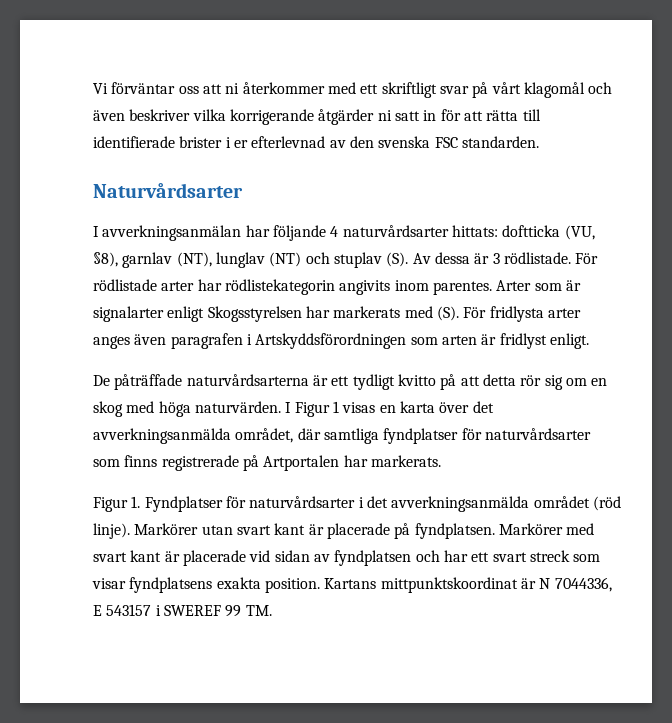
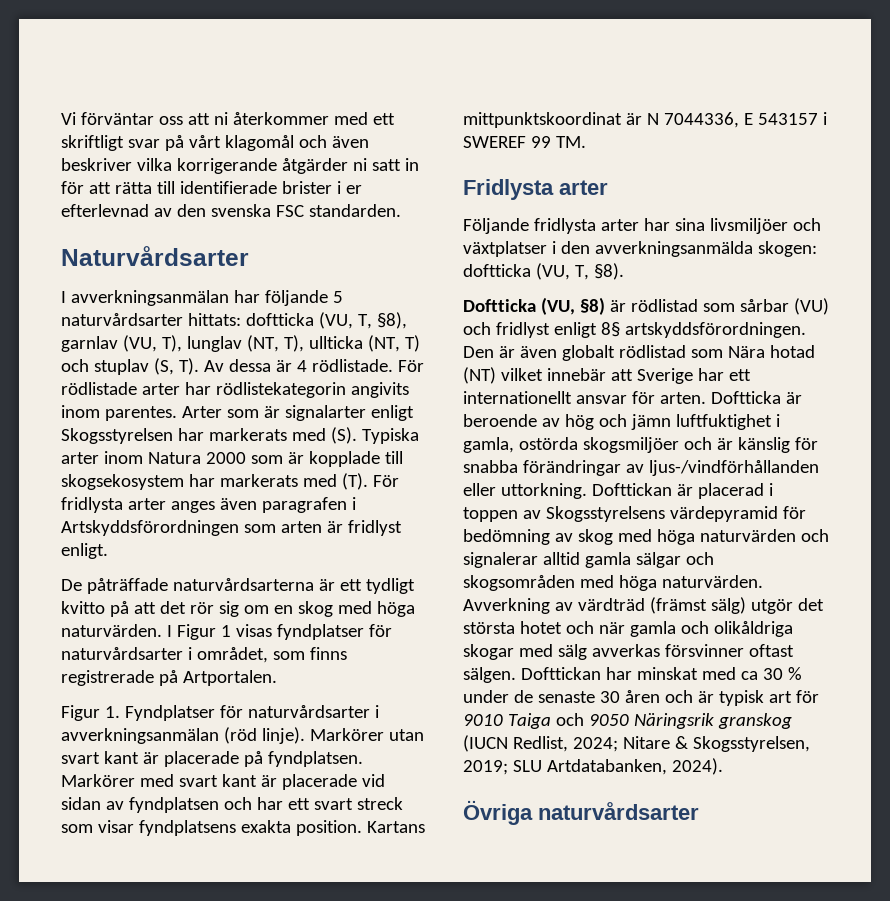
- I avverkningsanmälan har följande 4 naturvårdsarter hittats: doftticka (VU, §8), garnlav (NT), lunglav (NT) och stuplav (S). Av dessa är 3 rödlistade.
+ I avverkningsanmälan har följande 5 naturvårdsarter hittats: doftticka (VU, T, §8), garnlav (VU, T), lunglav (NT, T), ullticka (NT, T) och stuplav (S, T). Av dessa är 4 rödlistade.
- Arter som är signalarter enligt Skogsstyrelsen har markerats med (S). För fridlysta arter anges även paragrafen i Artskyddsförordningen som arten är fridlyst enligt.
+ Arter som är signalarter enligt Skogsstyrelsen har markerats med (S). Typiska arter inom Natura 2000 som är kopplade till skogsekosystem har markerats med (T). För fridlysta arter anges även paragrafen i Artskyddsförordningen som arten är fridlyst enligt.
- De påträffade naturvårdsarterna är ett tydligt kvitto på att detta rör sig om en skog med höga naturvärden.
+ De påträffade naturvårdsarterna är ett tydligt kvitto på att det rör sig om en skog med höga naturvärden.
- I Figur 1 visas en karta över det avverkningsanmälda området, där samtliga fyndplatser för naturvårdsarter som finns registrerade på Artportalen har markerats.
+ I Figur 1 visas fyndplatser för naturvårdsarter i området, som finns registrerade på Artportalen.
- Figur 1. Fyndplatser för naturvårdsarter i det avverkningsanmälda området (röd linje).
+ Figur 1. Fyndplatser för naturvårdsarter i avverkningsanmälan (röd linje).
+ Fridlysta arter
+ Följande fridlysta arter har sina livsmiljöer och växtplatser i den avverkningsanmälda skogen: doftticka (VU, T, §8).
+ Doftticka (VU, §8) är rödlistad som sårbar (VU) och fridlyst enligt 8§ artskyddsförordningen. Den är även globalt rödlistad som Nära hotad (NT) vilket innebär att Sverige har ett internationellt ansvar för arten. Doftticka är beroende av hög och jämn luftfuktighet i gamla, ostörda skogsmiljöer och är känslig för snabba förändringar av ljus-/vindförhållanden eller uttorkning. Dofttickan är placerad i toppen av Skogsstyrelsens värdepyramid för bedömning av skog med höga naturvärden och signalerar alltid gamla sälgar och skogsområden med höga naturvärden. Avverkning av värdträd (främst sälg) utgör det största hotet och när gamla och olikåldriga skogar med sälg avverkas försvinner oftast sälgen. Dofttickan har minskat med ca 30 % under de senaste 30 åren och är typisk art för 9010 Taiga och 9050 Näringsrik granskog (IUCN Redlist, 2024; Nitare & Skogsstyrelsen, 2019; SLU Artdatabanken, 2024).
+ Övriga naturvårdsarter

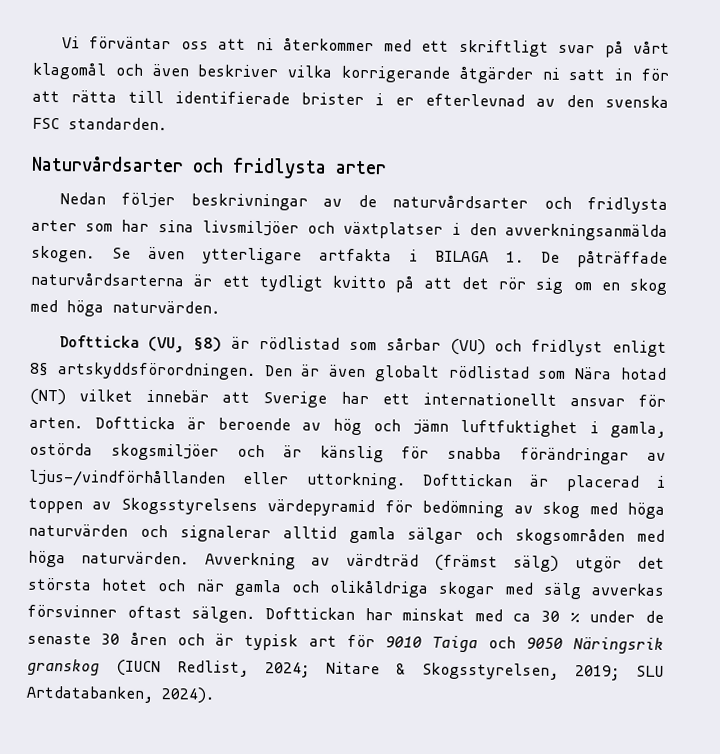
- Naturvårdsarter
- I avverkningsanmälan har följande 5 naturvårdsarter hittats: doftticka (VU, T, §8), garnlav (VU, T), lunglav (NT, T), ullticka (NT, T) och stuplav (S, T). Av dessa är 4 rödlistade. För rödlistade arter har rödlistekategorin angivits inom parentes. Arter som är signalarter enligt Skogsstyrelsen har markerats med (S). Typiska arter inom Natura 2000 som är kopplade till skogsekosystem har markerats med (T). För fridlysta arter anges även paragrafen i Artskyddsförordningen som arten är fridlyst enligt.
- De påträffade naturvårdsarterna är ett tydligt kvitto på att det rör sig om en skog med höga naturvärden. I Figur 1 visas fyndplatser för naturvårdsarter i området, som finns registrerade på Artportalen.
- Figur 1. Fyndplatser för naturvårdsarter i avverkningsanmälan (röd linje). Markörer utan svart kant är placerade på fyndplatsen. Markörer med svart kant är placerade vid sidan av fyndplatsen och har ett svart streck som visar fyndplatsens exakta position. Kartans mittpunktskoordinat är N 7044336, E 543157 i SWEREF 99 TM.
- Fridlysta arter
- Följande fridlysta arter har sina livsmiljöer och växtplatser i den avverkningsanmälda skogen: doftticka (VU, T, §8).
+ Naturvårdsarter och fridlysta arter
+ Nedan följer beskrivningar av de naturvårdsarter och fridlysta arter som har sina livsmiljöer och växtplatser i den avverkningsanmälda skogen. Se även ytterligare artfakta i BILAGA 1. De påträffade naturvårdsarterna är ett tydligt kvitto på att det rör sig om en skog med höga naturvärden.
- Övriga naturvårdsarter

